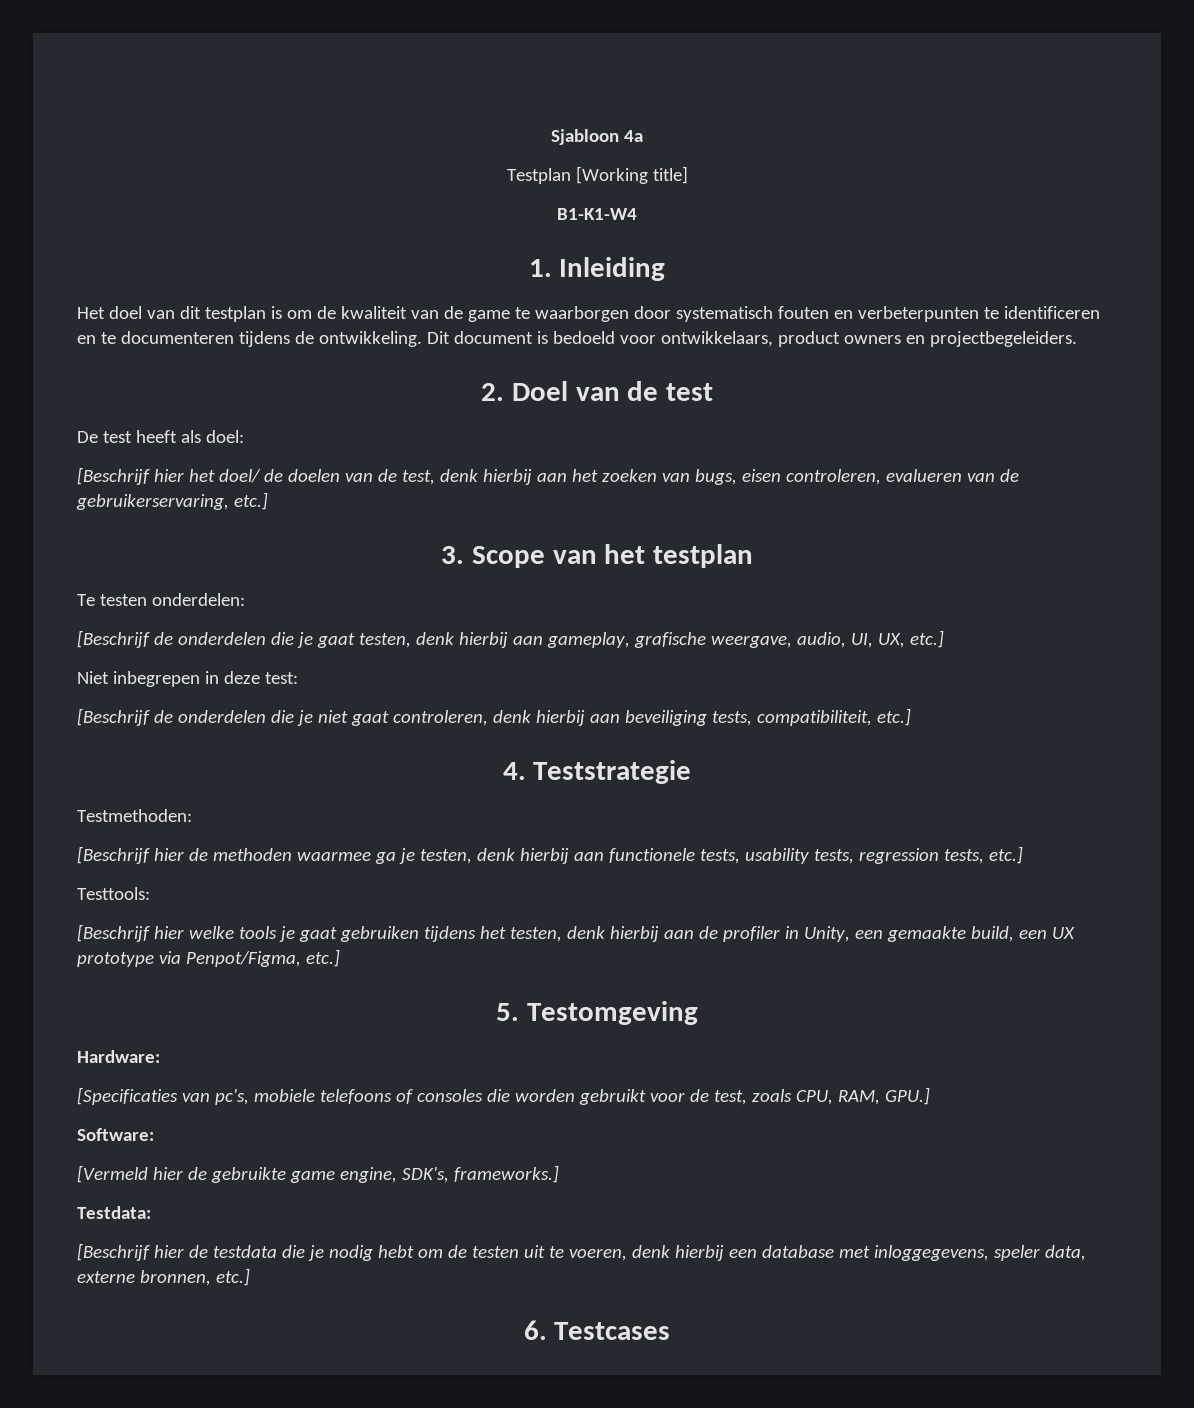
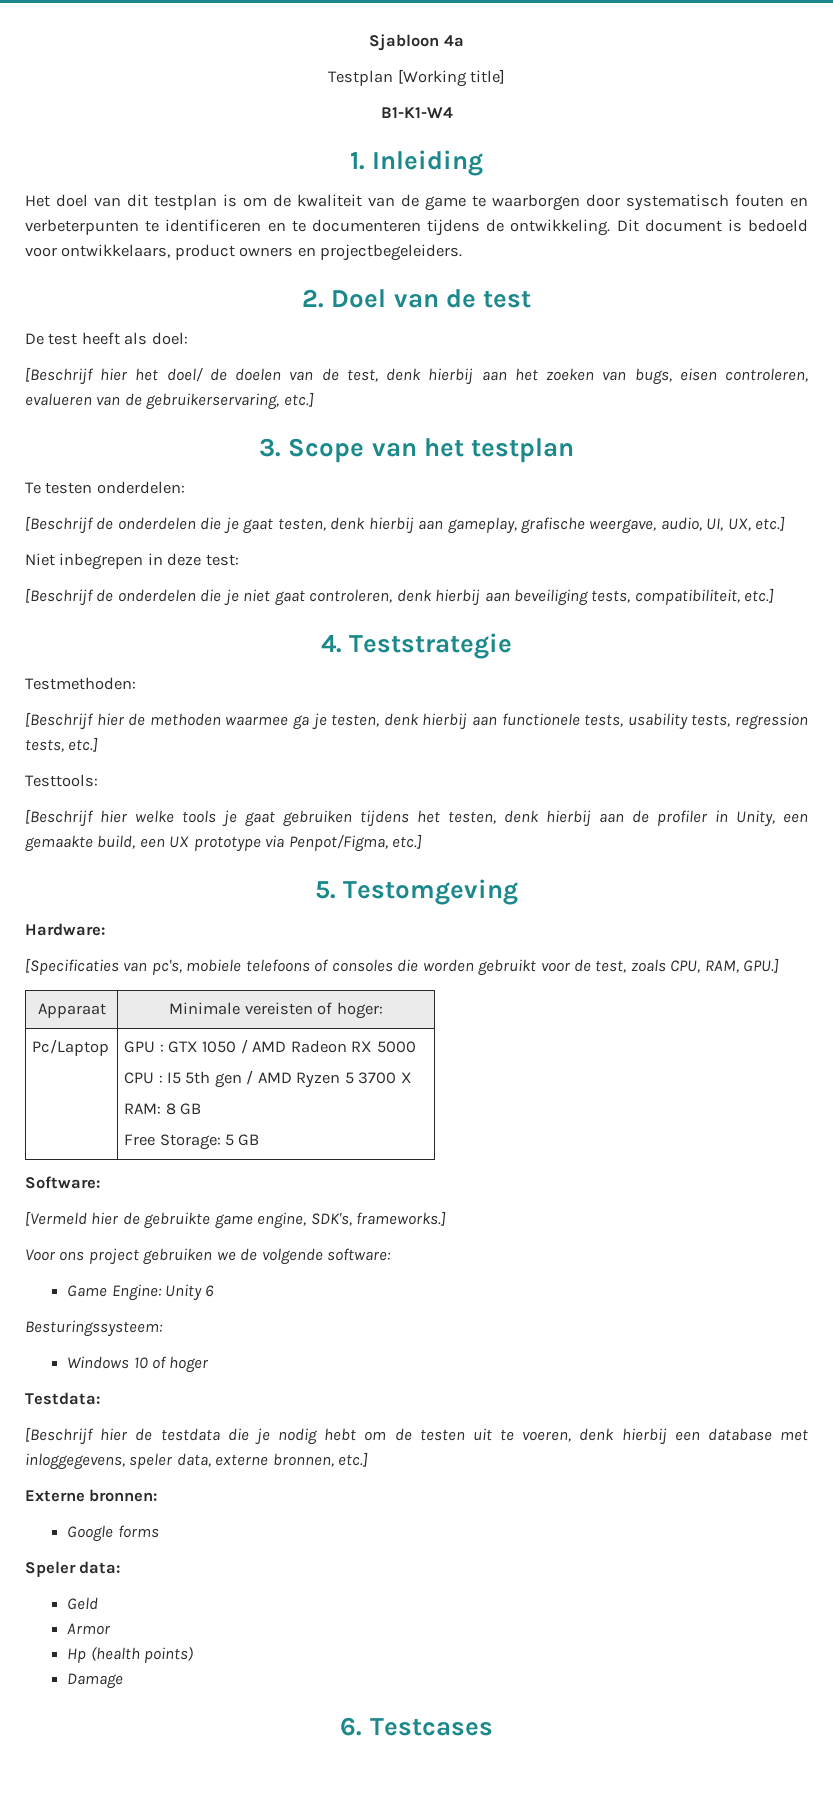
+ Apparaat | Minimale vereisten of hoger:
+ Pc/Laptop | GPU : GTX 1050 / AMD Radeon RX 5000
+ CPU : I5 5th gen / AMD Ryzen 5 3700 X
+ RAM: 8 GB
+ Free Storage: 5 GB
+ Voor ons project gebruiken we de volgende software:
+ Game Engine: Unity 6
+ Besturingssysteem:
+ Windows 10 of hoger
+ Externe bronnen:
+ Google forms
+ Speler data:
+ Geld
+ Armor
+ Hp (health points)
+ Damage

